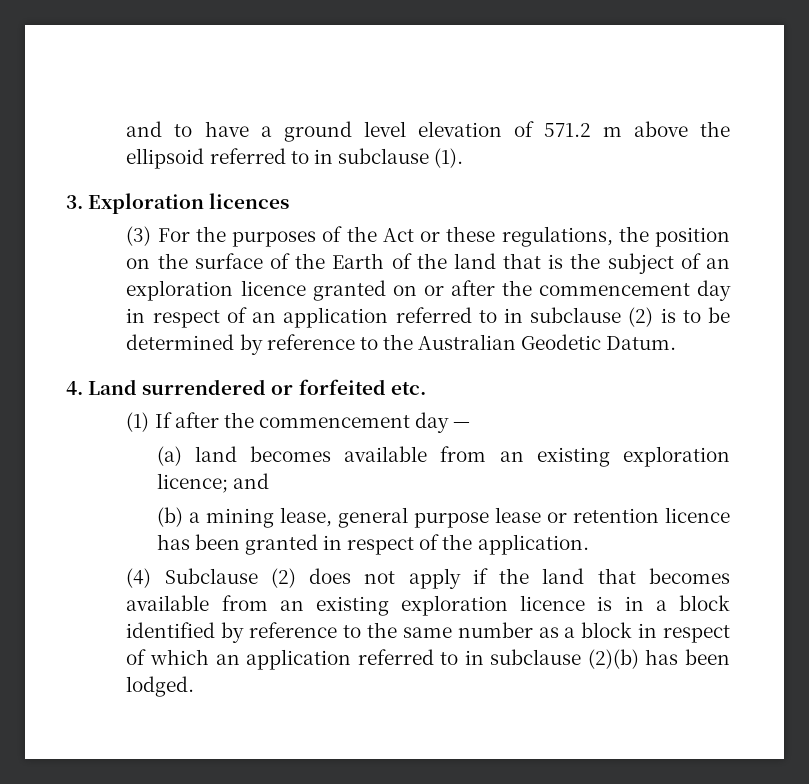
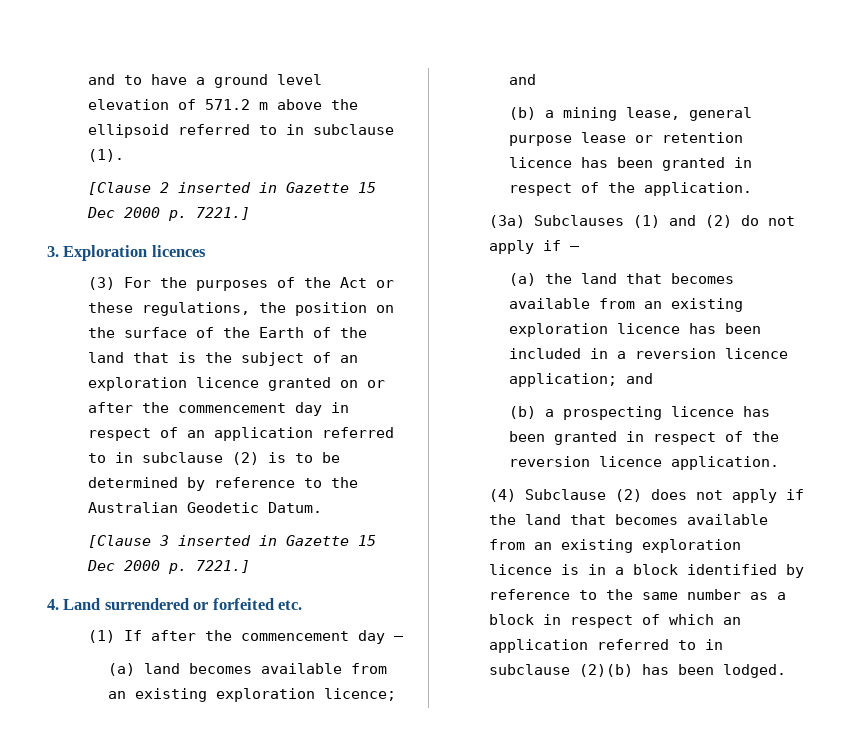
+ [Clause 2 inserted in Gazette 15 Dec 2000 p. 7221.]
+ [Clause 3 inserted in Gazette 15 Dec 2000 p. 7221.]
+ (3a) Subclauses (1) and (2) do not apply if —
+ (a) the land that becomes available from an existing exploration licence has been included in a reversion licence application; and
+ (b) a prospecting licence has been granted in respect of the reversion licence application.

